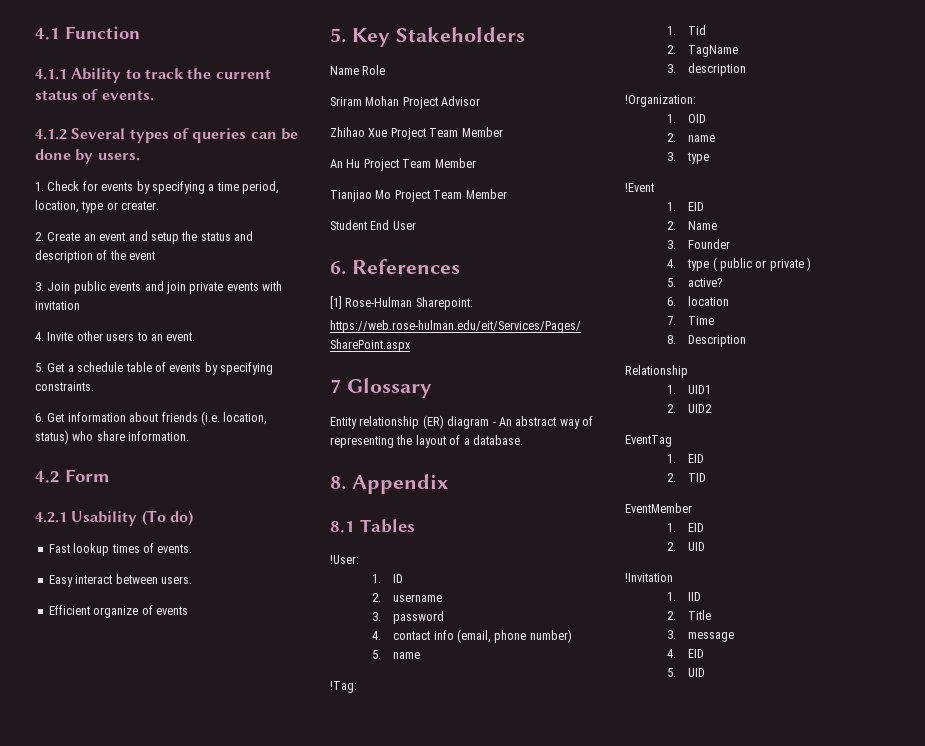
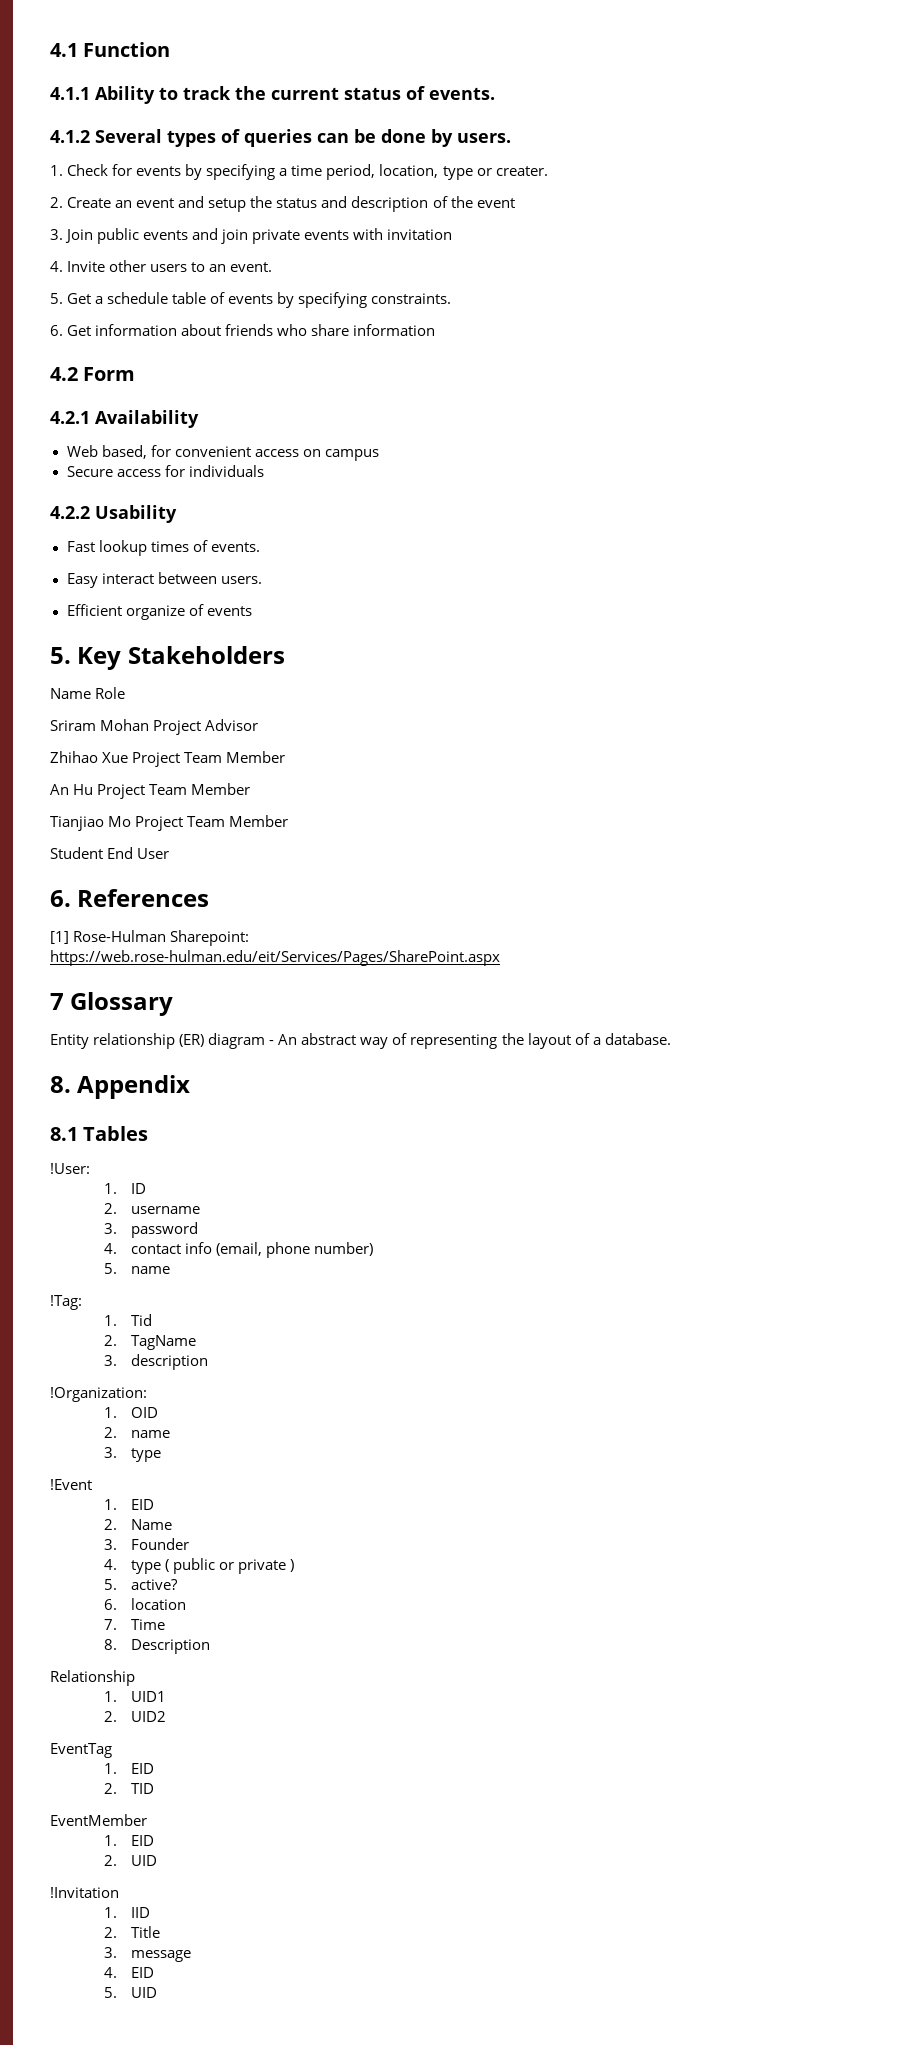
- 6. Get information about friends (i.e. location, status) who share information.
+ 6. Get information about friends who share information
- 4.2.1 Usability (To do)
+ 4.2.1 Availability
+ Web based, for convenient access on campus
+ Secure access for individuals
+ 4.2.2 Usability

